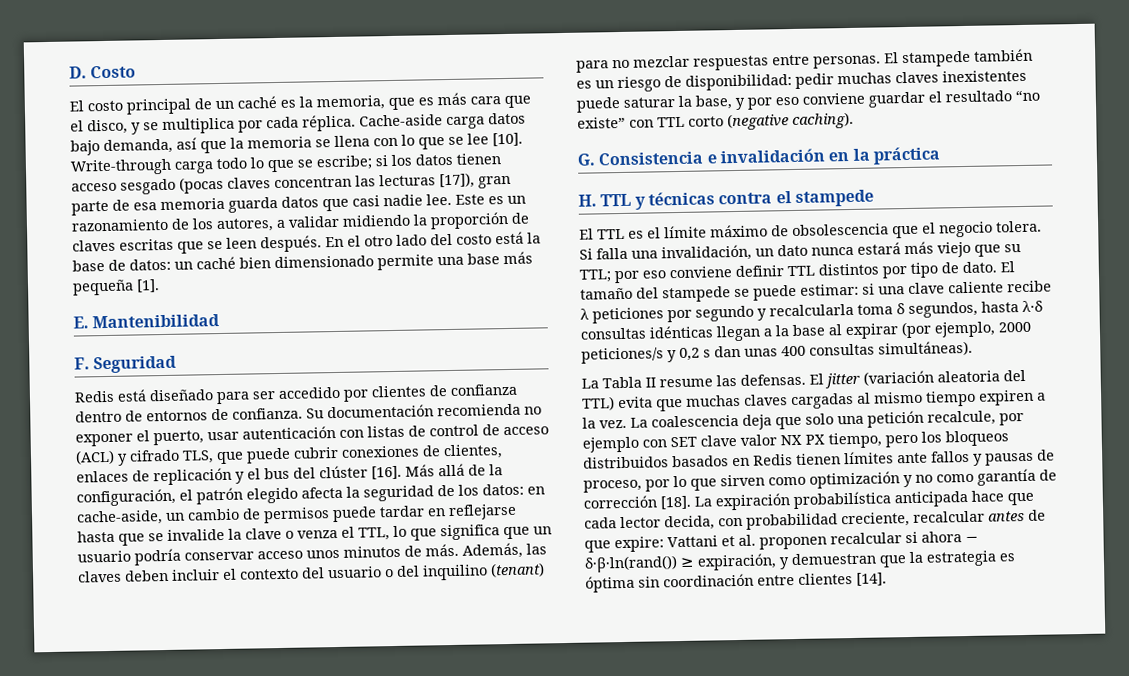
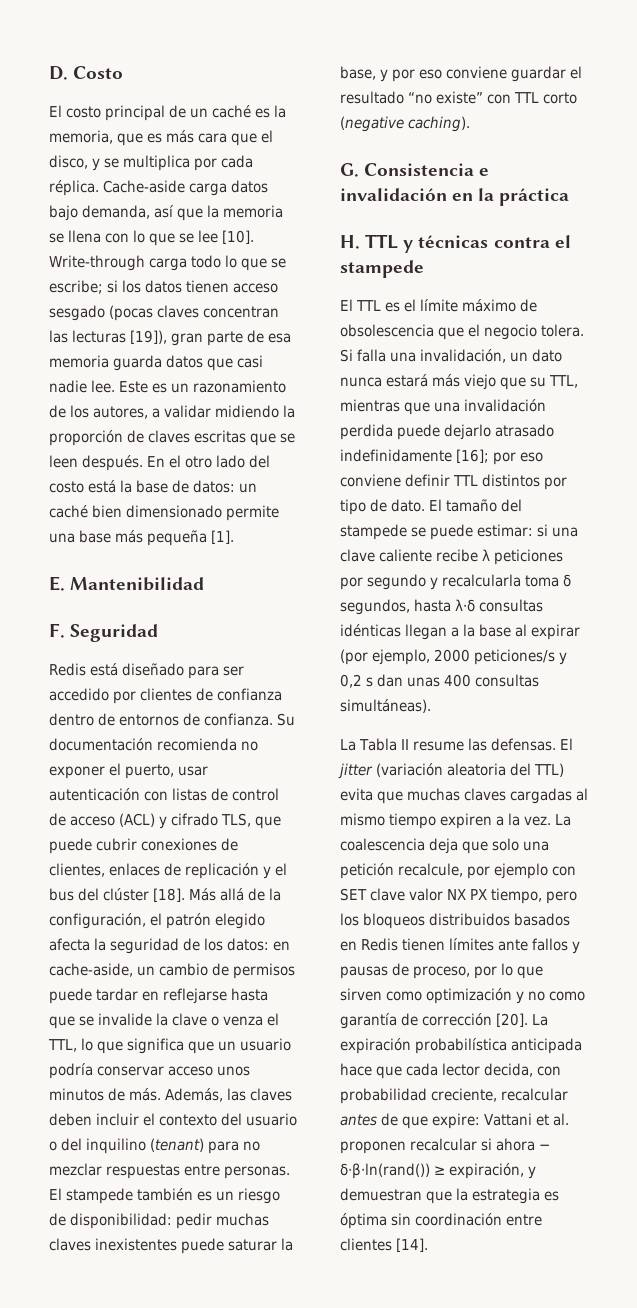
- Write-through carga todo lo que se escribe; si los datos tienen acceso sesgado (pocas claves concentran las lecturas [17]), gran parte de esa memoria guarda datos que casi nadie lee.
+ Write-through carga todo lo que se escribe; si los datos tienen acceso sesgado (pocas claves concentran las lecturas [19]), gran parte de esa memoria guarda datos que casi nadie lee.
- Su documentación recomienda no exponer el puerto, usar autenticación con listas de control de acceso (ACL) y cifrado TLS, que puede cubrir conexiones de clientes, enlaces de replicación y el bus del clúster [16].
+ Su documentación recomienda no exponer el puerto, usar autenticación con listas de control de acceso (ACL) y cifrado TLS, que puede cubrir conexiones de clientes, enlaces de replicación y el bus del clúster [18].
- Si falla una invalidación, un dato nunca estará más viejo que su TTL; por eso conviene definir TTL distintos por tipo de dato.
+ Si falla una invalidación, un dato nunca estará más viejo que su TTL, mientras que una invalidación perdida puede dejarlo atrasado indefinidamente [16]; por eso conviene definir TTL distintos por tipo de dato.
- La coalescencia deja que solo una petición recalcule, por ejemplo con SET clave valor NX PX tiempo, pero los bloqueos distribuidos basados en Redis tienen límites ante fallos y pausas de proceso, por lo que sirven como optimización y no como garantía de corrección [18].
+ La coalescencia deja que solo una petición recalcule, por ejemplo con SET clave valor NX PX tiempo, pero los bloqueos distribuidos basados en Redis tienen límites ante fallos y pausas de proceso, por lo que sirven como optimización y no como garantía de corrección [20].

